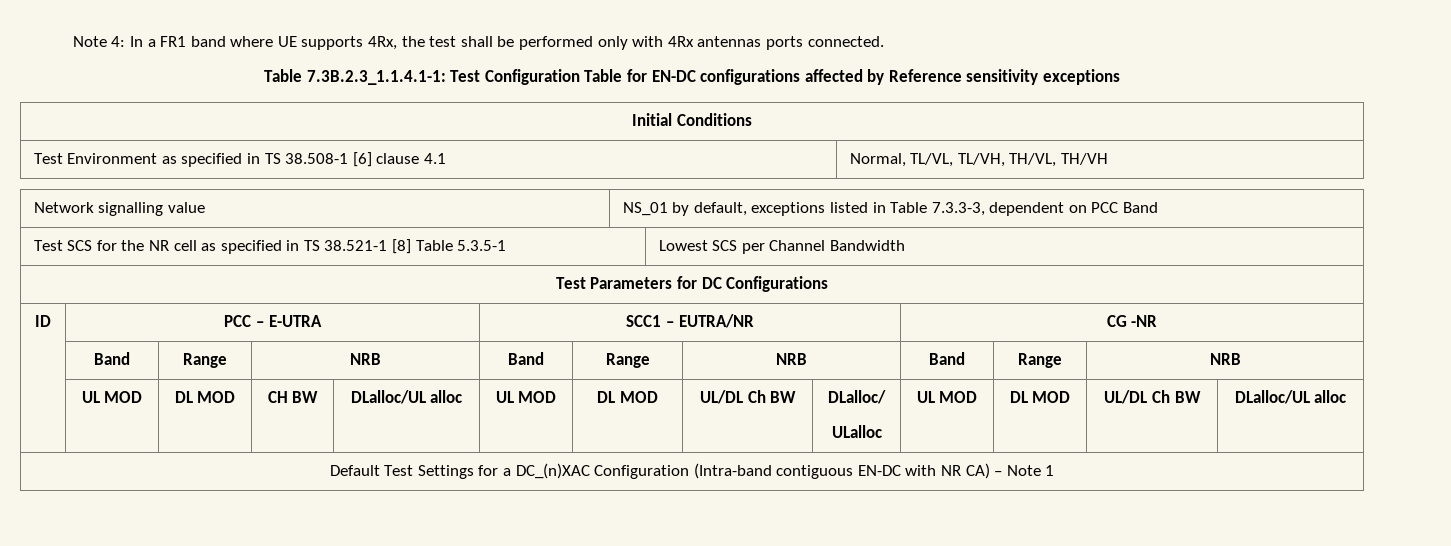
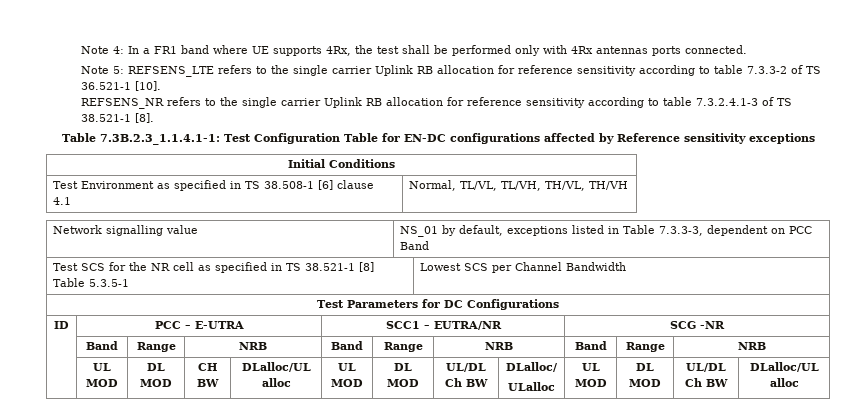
+ Note 5: REFSENS_LTE refers to the single carrier Uplink RB allocation for reference sensitivity according to table 7.3.3-2 of TS 36.521-1 [10].
+ REFSENS_NR refers to the single carrier Uplink RB allocation for reference sensitivity according to table 7.3.2.4.1-3 of TS 38.521-1 [8].
- ID | PCC – E-UTRA | SCC1 – EUTRA/NR | CG -NR
+ ID | PCC – E-UTRA | SCC1 – EUTRA/NR | SCG -NR
- Default Test Settings for a DC_(n)XAC Configuration (Intra-band contiguous EN-DC with NR CA) – Note 1

